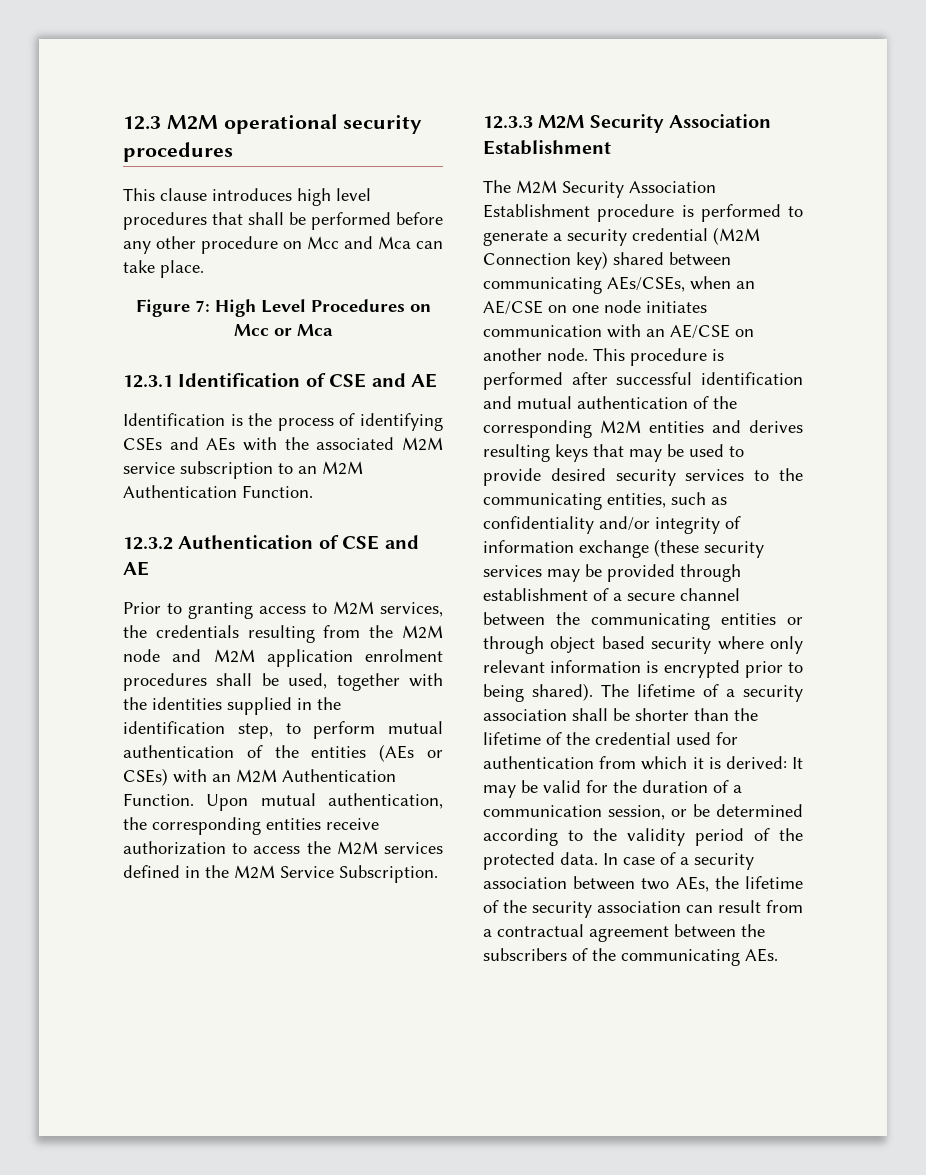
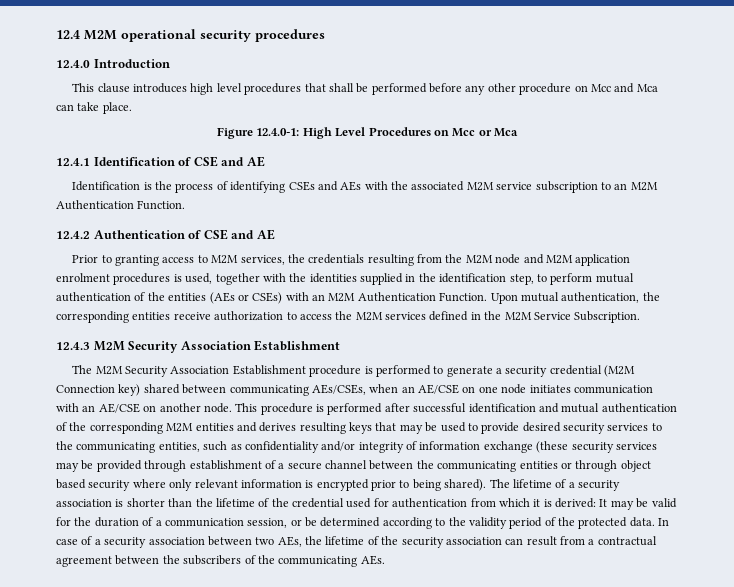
- 12.3 M2M operational security procedures
+ 12.4 M2M operational security procedures
+ 12.4.0 Introduction
- Figure 7: High Level Procedures on Mcc or Mca
+ Figure 12.4.0-1: High Level Procedures on Mcc or Mca
- 12.3.1 Identification of CSE and AE
+ 12.4.1 Identification of CSE and AE
- 12.3.2 Authentication of CSE and AE
+ 12.4.2 Authentication of CSE and AE
- Prior to granting access to M2M services, the credentials resulting from the M2M node and M2M application enrolment procedures shall be used, together with the identities supplied in the identification step, to perform mutual authentication of the entities (AEs or CSEs) with an M2M Authentication Function.
+ Prior to granting access to M2M services, the credentials resulting from the M2M node and M2M application enrolment procedures is used, together with the identities supplied in the identification step, to perform mutual authentication of the entities (AEs or CSEs) with an M2M Authentication Function.
- 12.3.3 M2M Security Association Establishment
+ 12.4.3 M2M Security Association Establishment
- The lifetime of a security association shall be shorter than the lifetime of the credential used for authentication from which it is derived: It may be valid for the duration of a communication session, or be determined according to the validity period of the protected data.
+ The lifetime of a security association is shorter than the lifetime of the credential used for authentication from which it is derived: It may be valid for the duration of a communication session, or be determined according to the validity period of the protected data.

